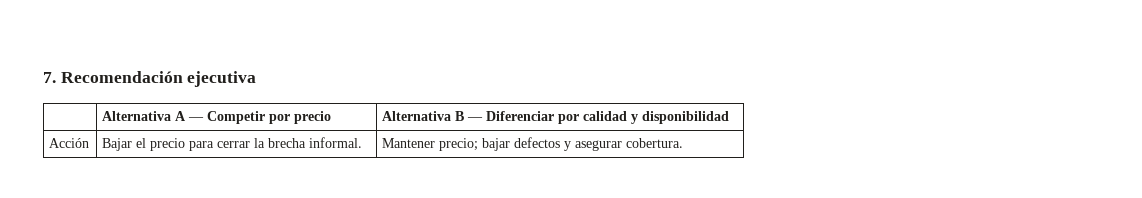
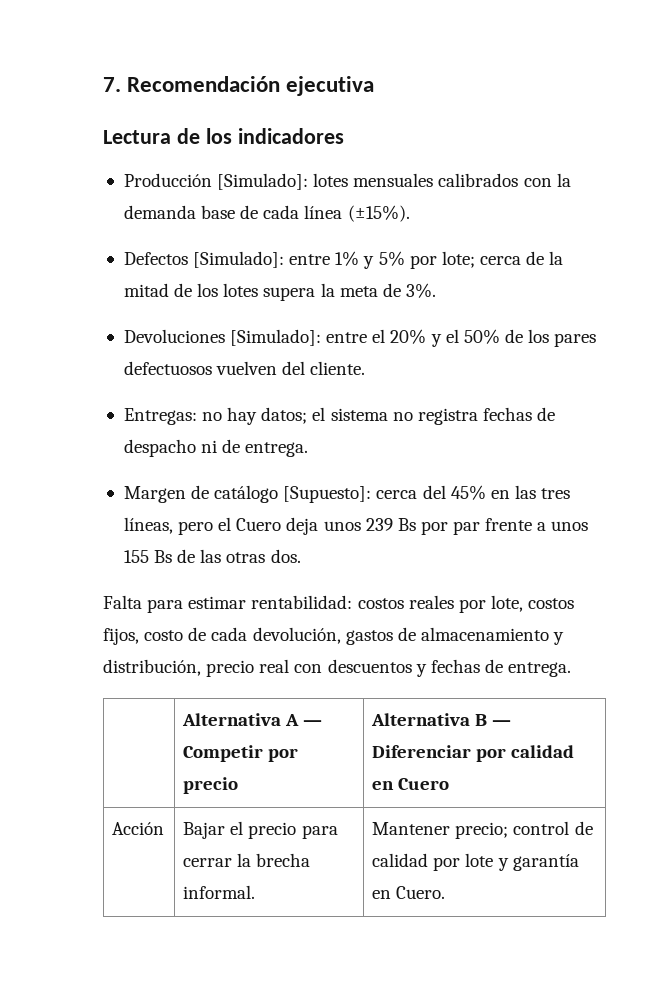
+ Lectura de los indicadores
+ Producción [Simulado]: lotes mensuales calibrados con la demanda base de cada línea (±15%).
+ Defectos [Simulado]: entre 1% y 5% por lote; cerca de la mitad de los lotes supera la meta de 3%.
+ Devoluciones [Simulado]: entre el 20% y el 50% de los pares defectuosos vuelven del cliente.
+ Entregas: no hay datos; el sistema no registra fechas de despacho ni de entrega.
+ Margen de catálogo [Supuesto]: cerca del 45% en las tres líneas, pero el Cuero deja unos 239 Bs por par frente a unos 155 Bs de las otras dos.
+ Falta para estimar rentabilidad: costos reales por lote, costos fijos, costo de cada devolución, gastos de almacenamiento y distribución, precio real con descuentos y fechas de entrega.
- | Alternativa A — Competir por precio | Alternativa B — Diferenciar por calidad y disponibilidad
+ | Alternativa A — Competir por precio | Alternativa B — Diferenciar por calidad en Cuero
- Acción | Bajar el precio para cerrar la brecha informal. | Mantener precio; bajar defectos y asegurar cobertura.
+ Acción | Bajar el precio para cerrar la brecha informal. | Mantener precio; control de calidad por lote y garantía en Cuero.

